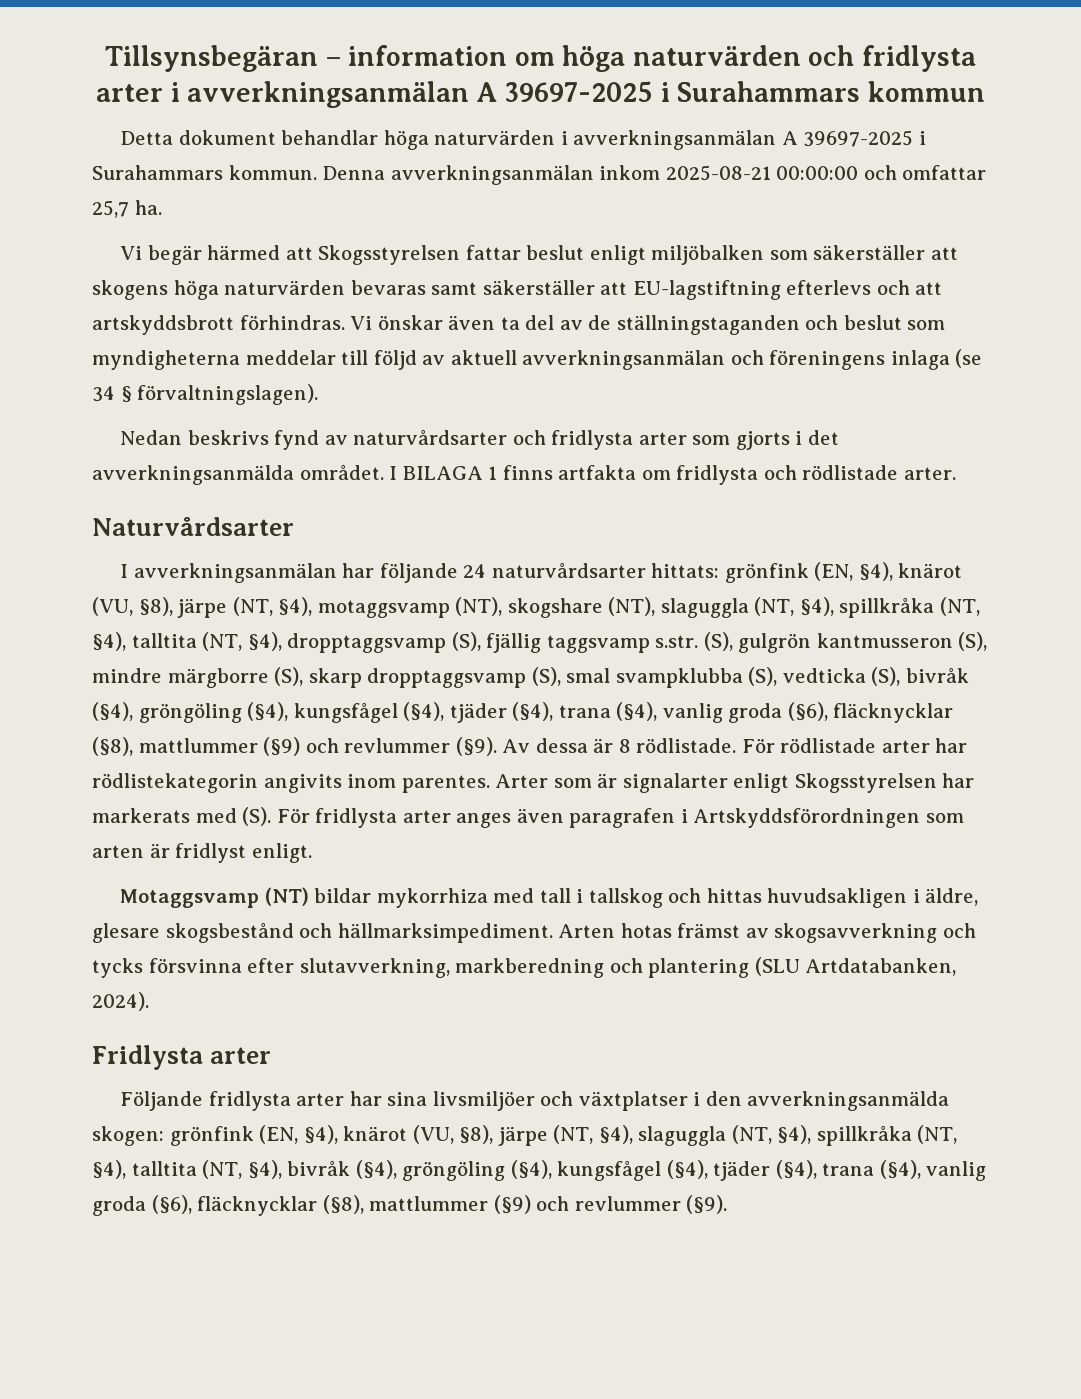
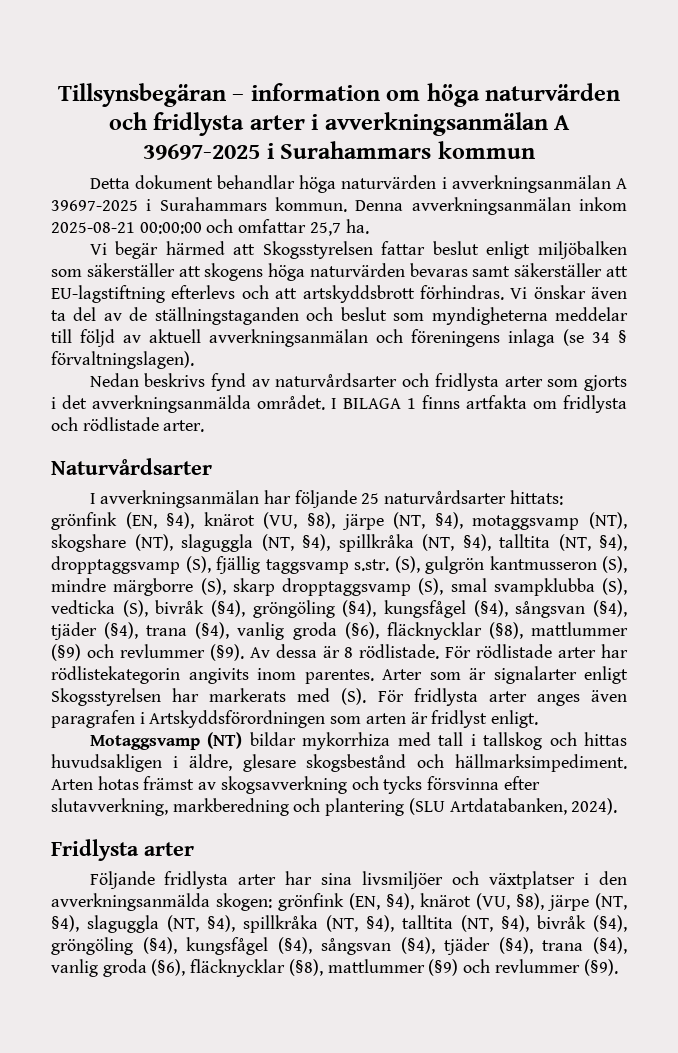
- I avverkningsanmälan har följande 24 naturvårdsarter hittats:
+ I avverkningsanmälan har följande 25 naturvårdsarter hittats:
- grönfink (EN, §4), knärot (VU, §8), järpe (NT, §4), motaggsvamp (NT), skogshare (NT), slaguggla (NT, §4), spillkråka (NT, §4), talltita (NT, §4), dropptaggsvamp (S), fjällig taggsvamp s.str. (S), gulgrön kantmusseron (S), mindre märgborre (S), skarp dropptaggsvamp (S), smal svampklubba (S), vedticka (S), bivråk (§4), gröngöling (§4), kungsfågel (§4), tjäder (§4), trana (§4), vanlig groda (§6), fläcknycklar (§8), mattlummer (§9) och revlummer (§9).
+ grönfink (EN, §4), knärot (VU, §8), järpe (NT, §4), motaggsvamp (NT), skogshare (NT), slaguggla (NT, §4), spillkråka (NT, §4), talltita (NT, §4), dropptaggsvamp (S), fjällig taggsvamp s.str. (S), gulgrön kantmusseron (S), mindre märgborre (S), skarp dropptaggsvamp (S), smal svampklubba (S), vedticka (S), bivråk (§4), gröngöling (§4), kungsfågel (§4), sångsvan (§4), tjäder (§4), trana (§4), vanlig groda (§6), fläcknycklar (§8), mattlummer (§9) och revlummer (§9).
- Följande fridlysta arter har sina livsmiljöer och växtplatser i den avverkningsanmälda skogen: grönfink (EN, §4), knärot (VU, §8), järpe (NT, §4), slaguggla (NT, §4), spillkråka (NT, §4), talltita (NT, §4), bivråk (§4), gröngöling (§4), kungsfågel (§4), tjäder (§4), trana (§4), vanlig groda (§6), fläcknycklar (§8), mattlummer (§9) och revlummer (§9).
+ Följande fridlysta arter har sina livsmiljöer och växtplatser i den avverkningsanmälda skogen: grönfink (EN, §4), knärot (VU, §8), järpe (NT, §4), slaguggla (NT, §4), spillkråka (NT, §4), talltita (NT, §4), bivråk (§4), gröngöling (§4), kungsfågel (§4), sångsvan (§4), tjäder (§4), trana (§4), vanlig groda (§6), fläcknycklar (§8), mattlummer (§9) och revlummer (§9).

